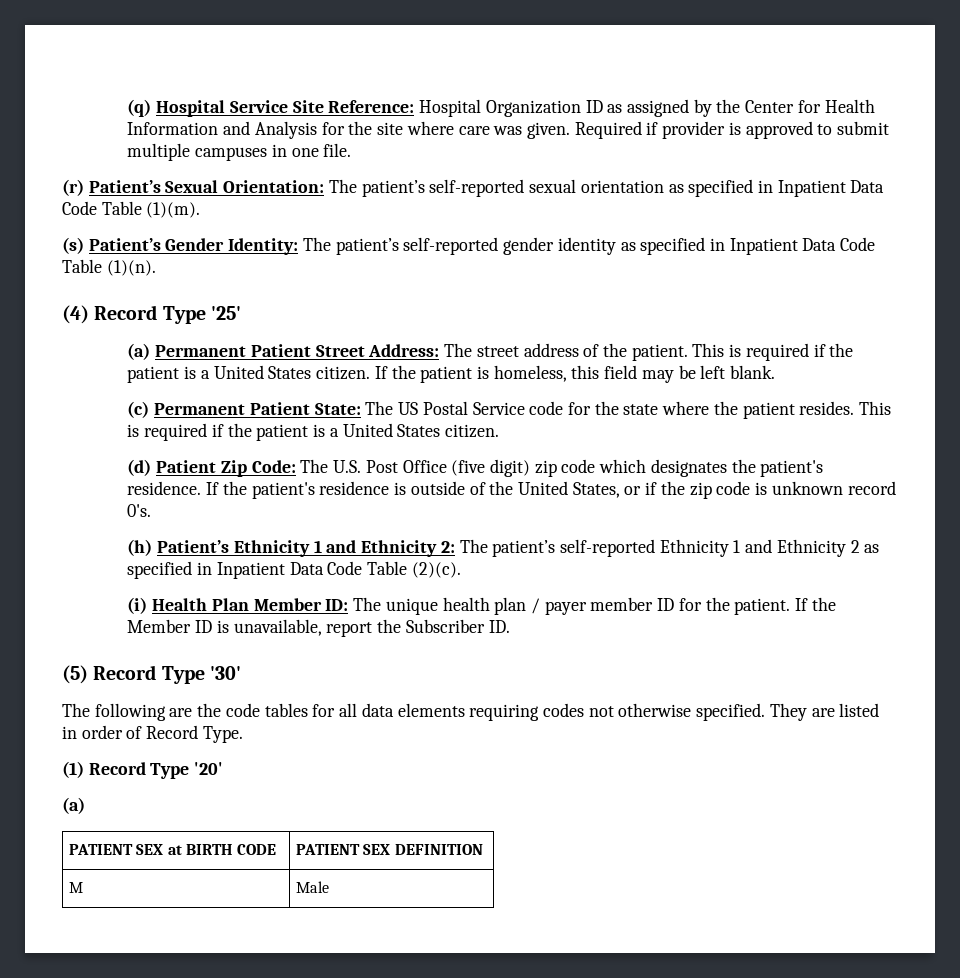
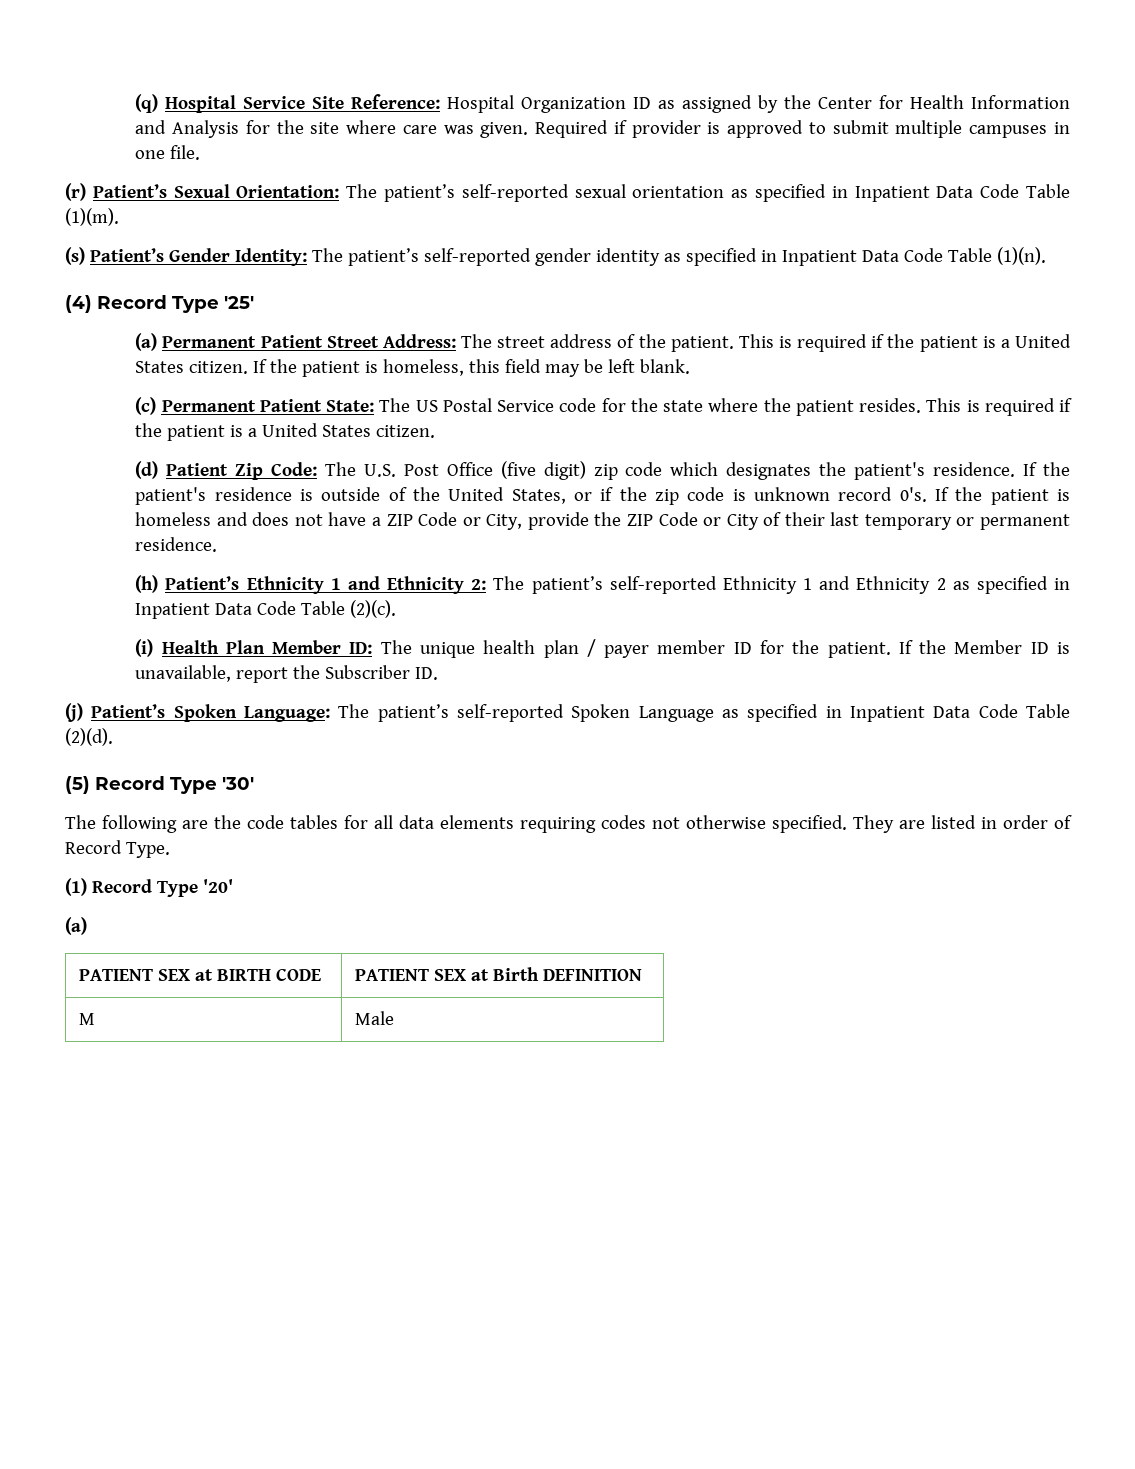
+ If the patient is homeless and does not have a ZIP Code or City, provide the ZIP Code or City of their last temporary or permanent residence.
+ (j) Patient’s Spoken Language: The patient’s self-reported Spoken Language as specified in Inpatient Data Code Table (2)(d).
- PATIENT SEX at BIRTH CODE | PATIENT SEX DEFINITION
+ PATIENT SEX at BIRTH CODE | PATIENT SEX at Birth DEFINITION

